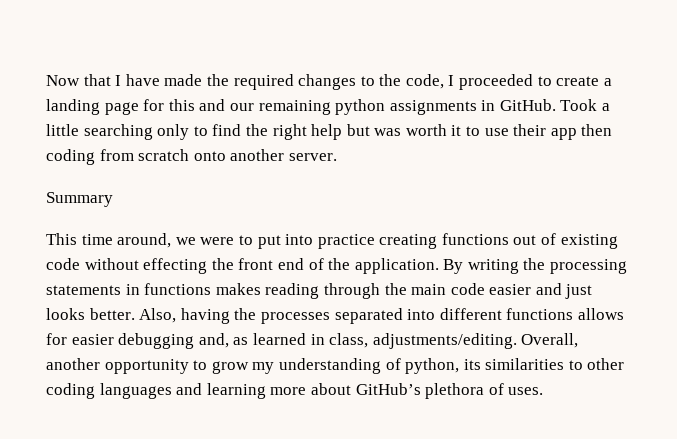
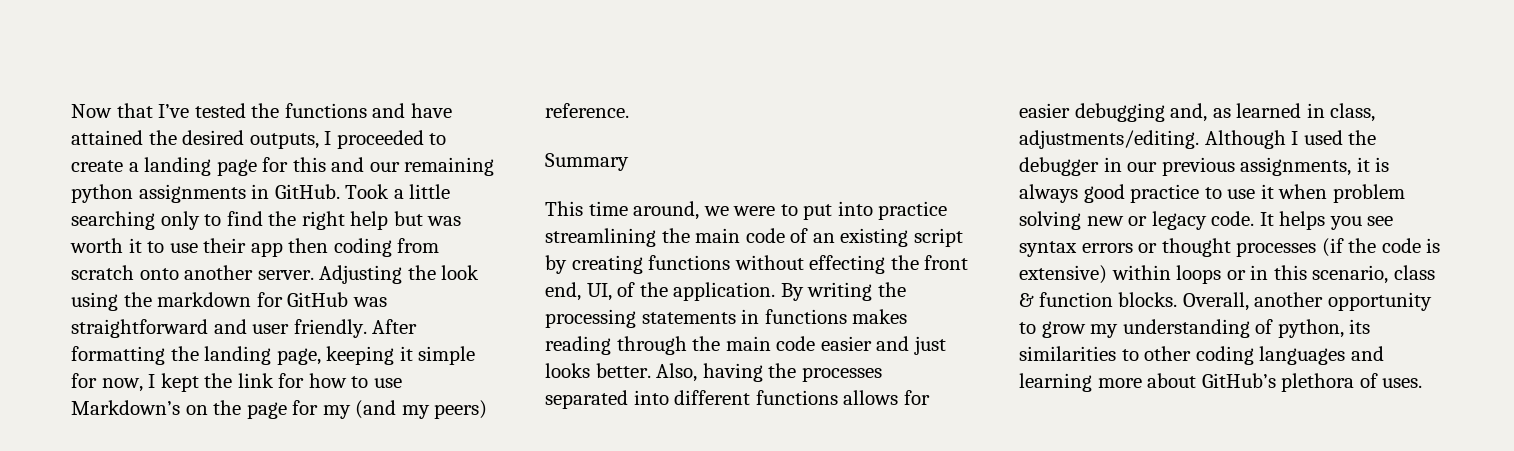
- Now that I have made the required changes to the code, I proceeded to create a landing page for this and our remaining python assignments in GitHub.
+ Now that I’ve tested the functions and have attained the desired outputs, I proceeded to create a landing page for this and our remaining python assignments in GitHub.
+ Adjusting the look using the markdown for GitHub was straightforward and user friendly. After formatting the landing page, keeping it simple for now, I kept the link for how to use Markdown’s on the page for my (and my peers) reference.
- This time around, we were to put into practice creating functions out of existing code without effecting the front end of the application.
+ This time around, we were to put into practice streamlining the main code of an existing script by creating functions without effecting the front end, UI, of the application.
+ Although I used the debugger in our previous assignments, it is always good practice to use it when problem solving new or legacy code. It helps you see syntax errors or thought processes (if the code is extensive) within loops or in this scenario, class & function blocks.

